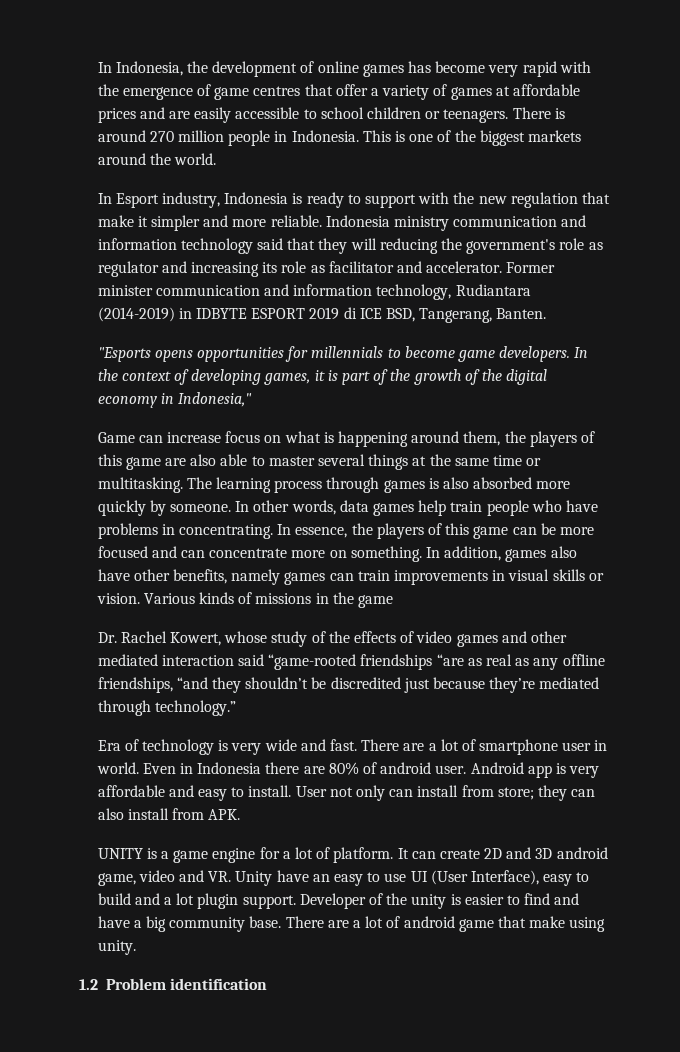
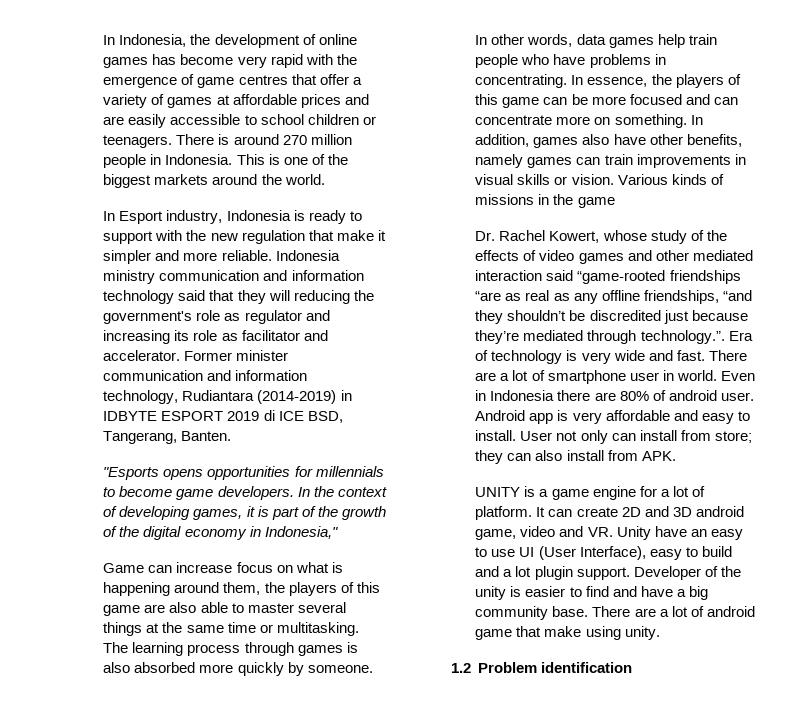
- Dr. Rachel Kowert, whose study of the effects of video games and other mediated interaction said “game-rooted friendships “are as real as any offline friendships, “and they shouldn’t be discredited just because they’re mediated through technology.”
- Era of technology is very wide and fast.
+ Dr. Rachel Kowert, whose study of the effects of video games and other mediated interaction said “game-rooted friendships “are as real as any offline friendships, “and they shouldn’t be discredited just because they’re mediated through technology.”. Era of technology is very wide and fast.

